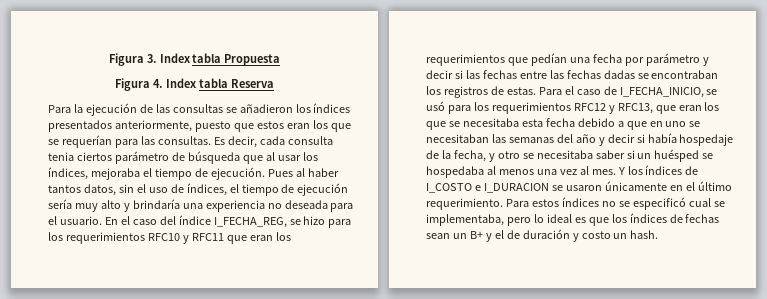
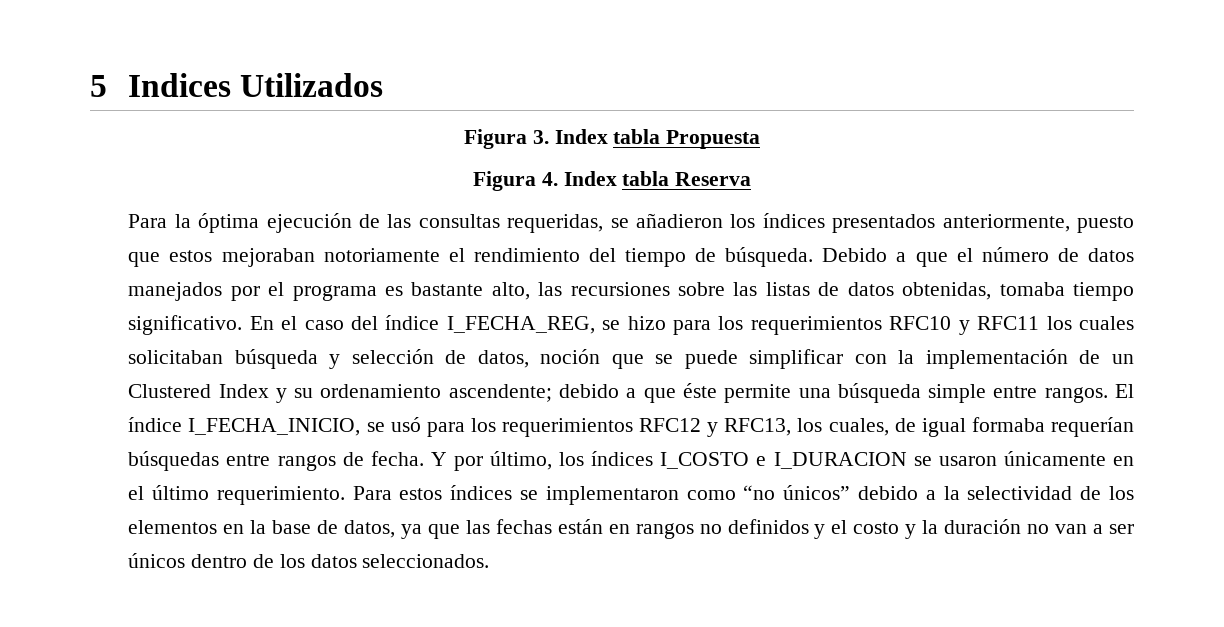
+ 5 Indices Utilizados
- Para la ejecución de las consultas se añadieron los índices presentados anteriormente, puesto que estos eran los que se requerían para las consultas. Es decir, cada consulta tenia ciertos parámetro de búsqueda que al usar los índices, mejoraba el tiempo de ejecución. Pues al haber tantos datos, sin el uso de índices, el tiempo de ejecución sería muy alto y brindaría una experiencia no deseada para el usuario.
+ Para la óptima ejecución de las consultas requeridas, se añadieron los índices presentados anteriormente, puesto que estos mejoraban notoriamente el rendimiento del tiempo de búsqueda. Debido a que el número de datos manejados por el programa es bastante alto, las recursiones sobre las listas de datos obtenidas, tomaba tiempo significativo.
- En el caso del índice I_FECHA_REG, se hizo para los requerimientos RFC10 y RFC11 que eran los requerimientos que pedían una fecha por parámetro y decir si las fechas entre las fechas dadas se encontraban los registros de estas. Para el caso de I_FECHA_INICIO, se usó para los requerimientos RFC12 y RFC13, que eran los que se necesitaba esta fecha debido a que en uno se necesitaban las semanas del año y decir si había hospedaje de la fecha, y otro se necesitaba saber si un huésped se hospedaba al menos una vez al mes. Y los índices de I_COSTO e I_DURACION se usaron únicamente en el último requerimiento.
+ En el caso del índice I_FECHA_REG, se hizo para los requerimientos RFC10 y RFC11 los cuales solicitaban búsqueda y selección de datos, noción que se puede simplificar con la implementación de un Clustered Index y su ordenamiento ascendente; debido a que éste permite una búsqueda simple entre rangos. El índice I_FECHA_INICIO, se usó para los requerimientos RFC12 y RFC13, los cuales, de igual formaba requerían búsquedas entre rangos de fecha. Y por último, los índices I_COSTO e I_DURACION se usaron únicamente en el último requerimiento.
- Para estos índices no se especificó cual se implementaba, pero lo ideal es que los índices de fechas sean un B+ y el de duración y costo un hash.
+ Para estos índices se implementaron como “no únicos” debido a la selectividad de los elementos en la base de datos, ya que las fechas están en rangos no definidos y el costo y la duración no van a ser únicos dentro de los datos seleccionados.

